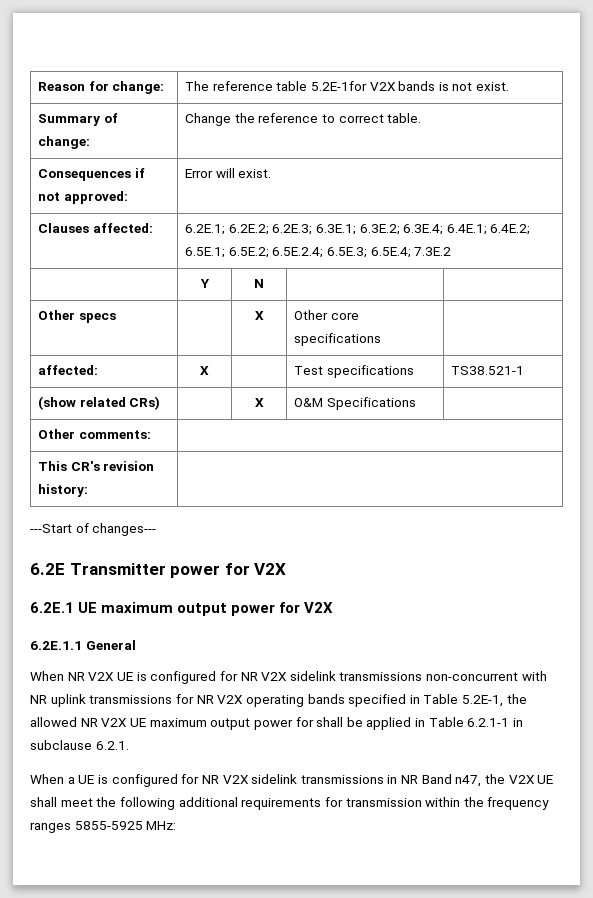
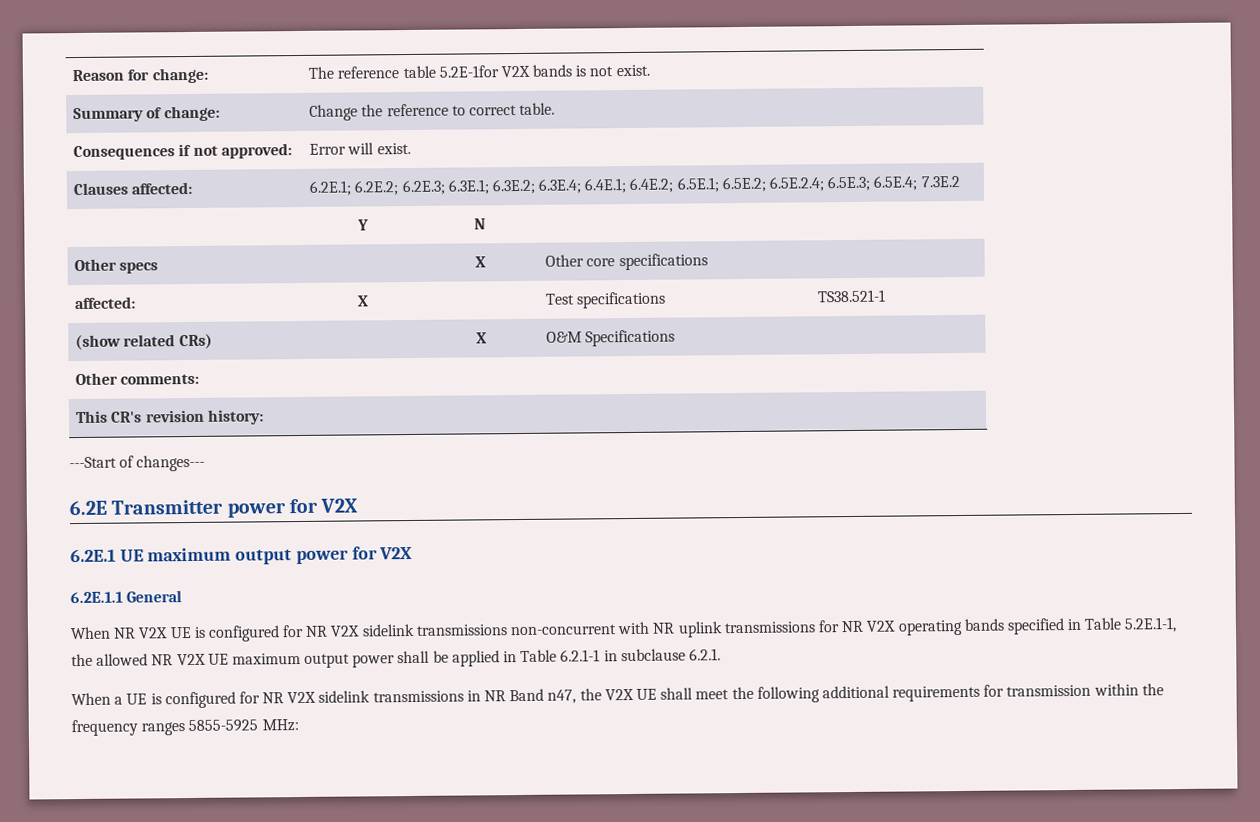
- When NR V2X UE is configured for NR V2X sidelink transmissions non-concurrent with NR uplink transmissions for NR V2X operating bands specified in Table 5.2E-1, the allowed NR V2X UE maximum output power for shall be applied in Table 6.2.1-1 in subclause 6.2.1.
+ When NR V2X UE is configured for NR V2X sidelink transmissions non-concurrent with NR uplink transmissions for NR V2X operating bands specified in Table 5.2E.1-1, the allowed NR V2X UE maximum output power shall be applied in Table 6.2.1-1 in subclause 6.2.1.

